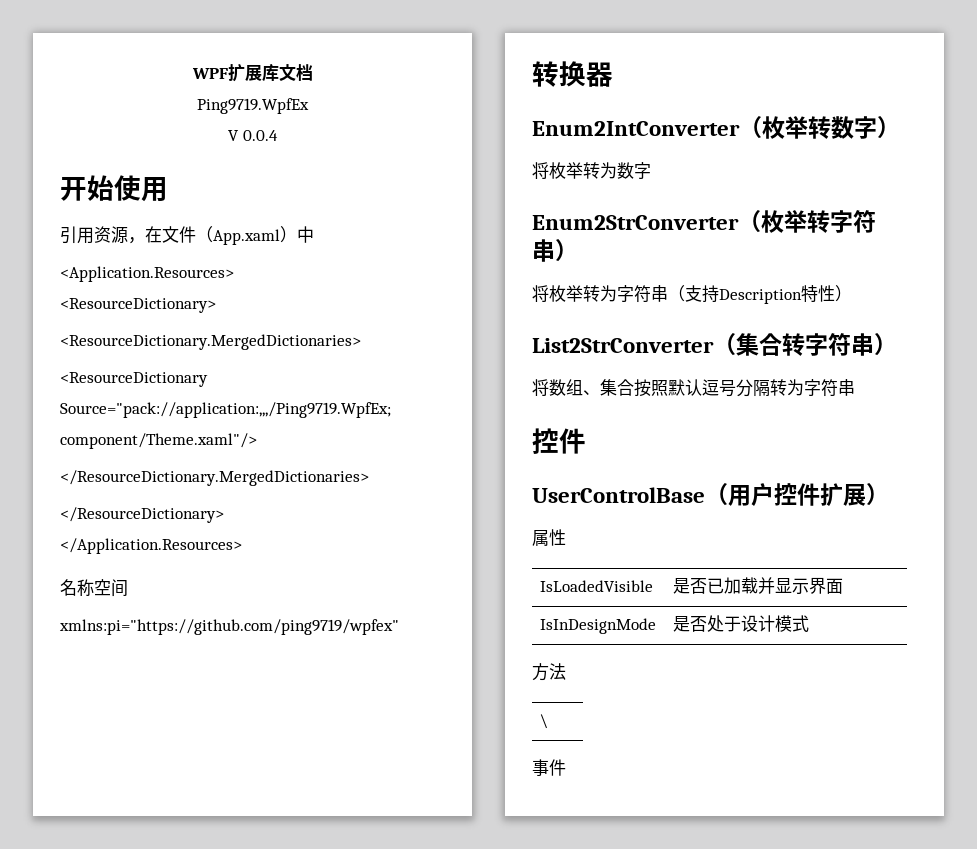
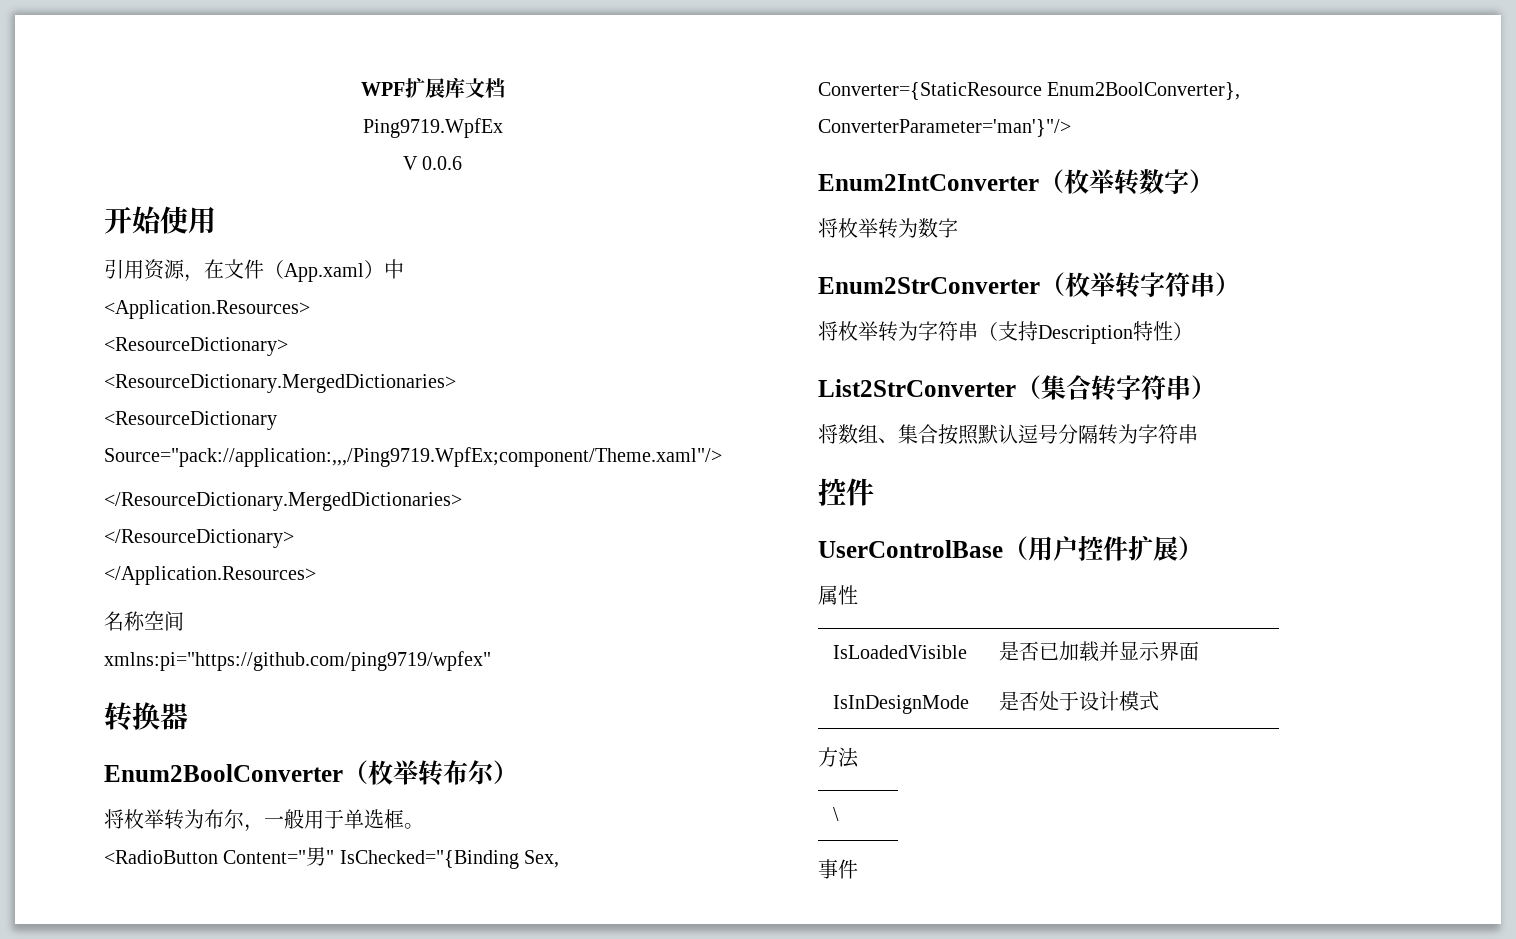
- V 0.0.4
+ V 0.0.6
+ Enum2BoolConverter（枚举转布尔）
+ 将枚举转为布尔，一般用于单选框。
+ <RadioButton Content="男" IsChecked="{Binding Sex, Converter={StaticResource Enum2BoolConverter}, ConverterParameter='man'}"/>

